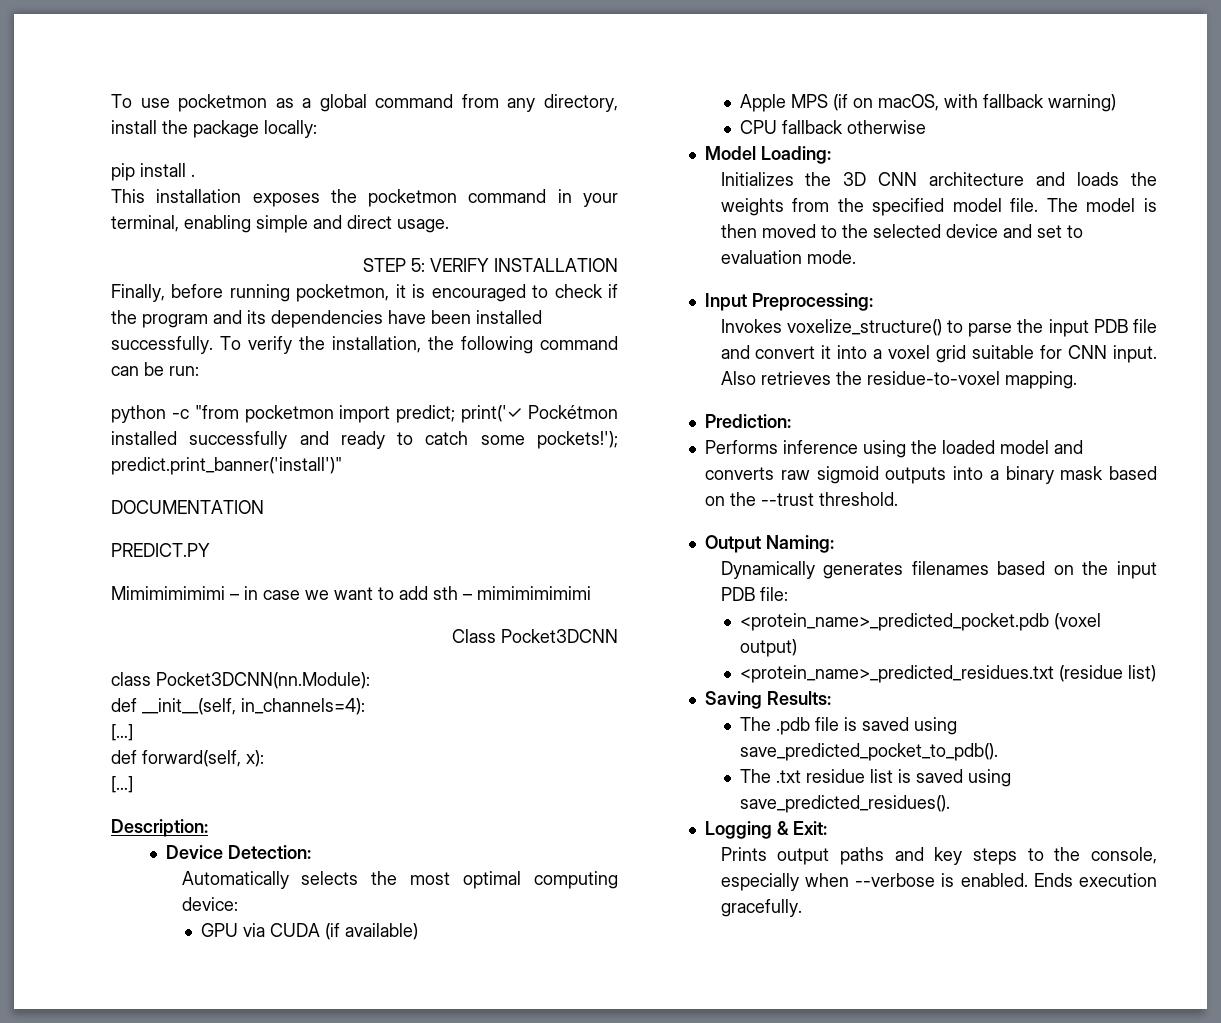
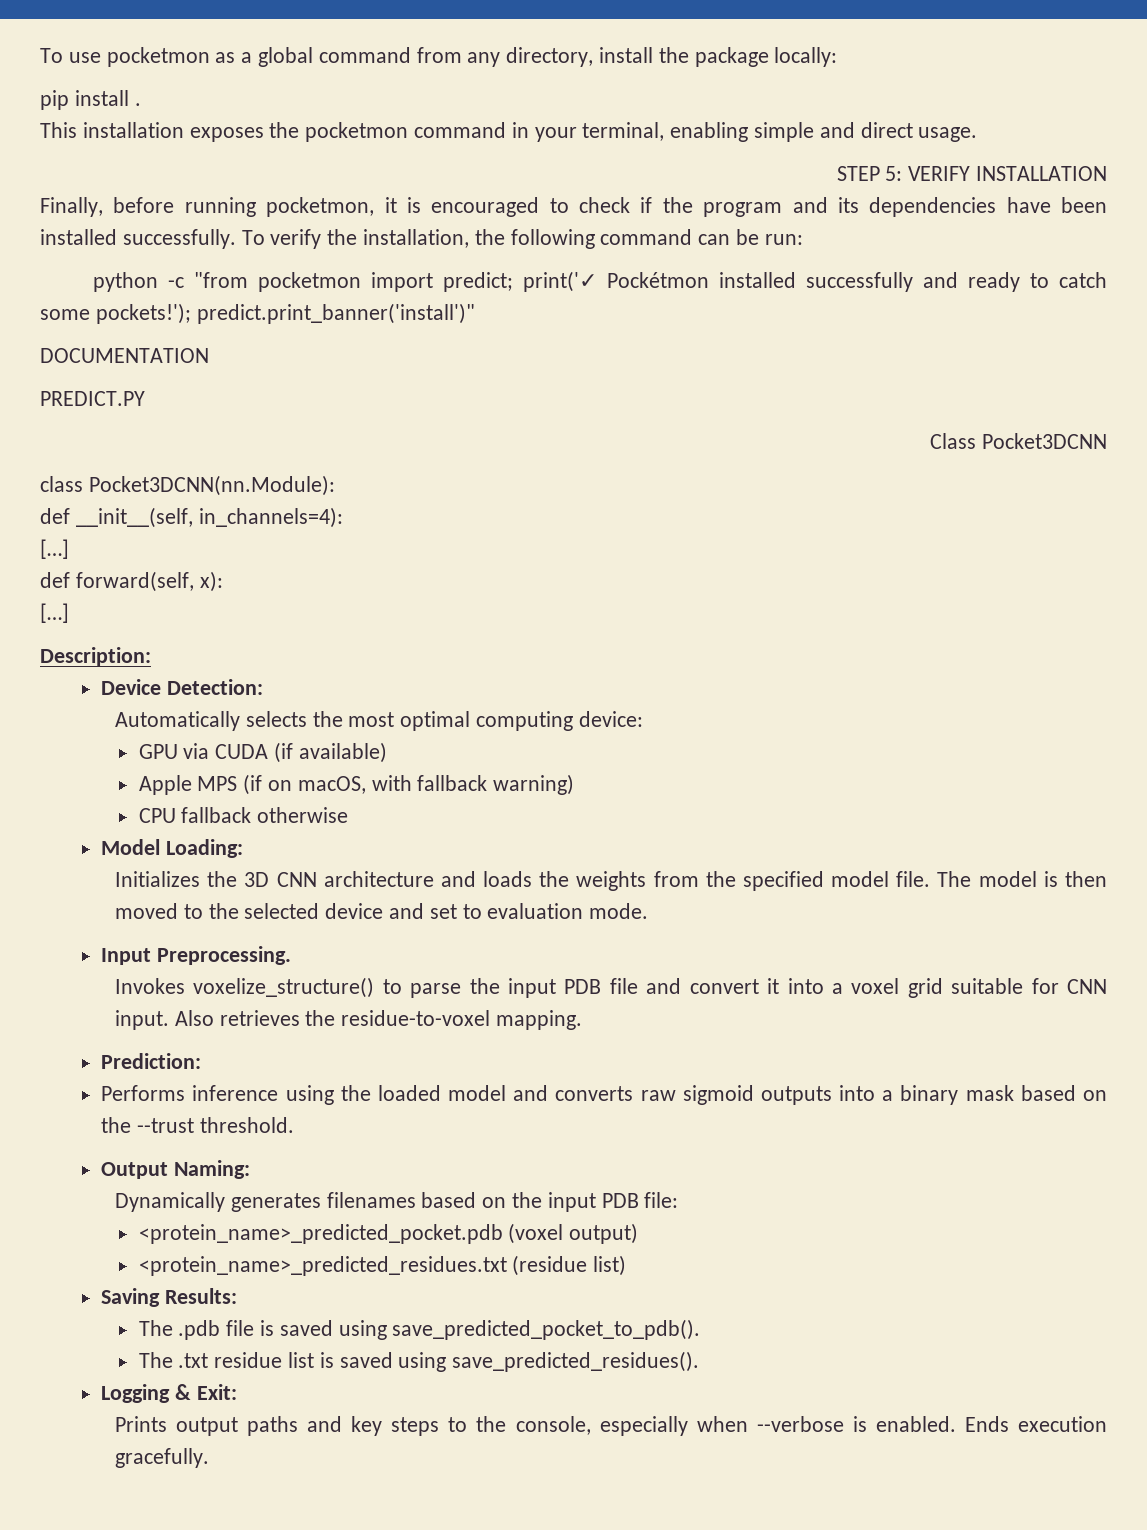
- Mimimimimimi – in case we want to add sth – mimimimimimi
- Input Preprocessing:
+ Input Preprocessing.

